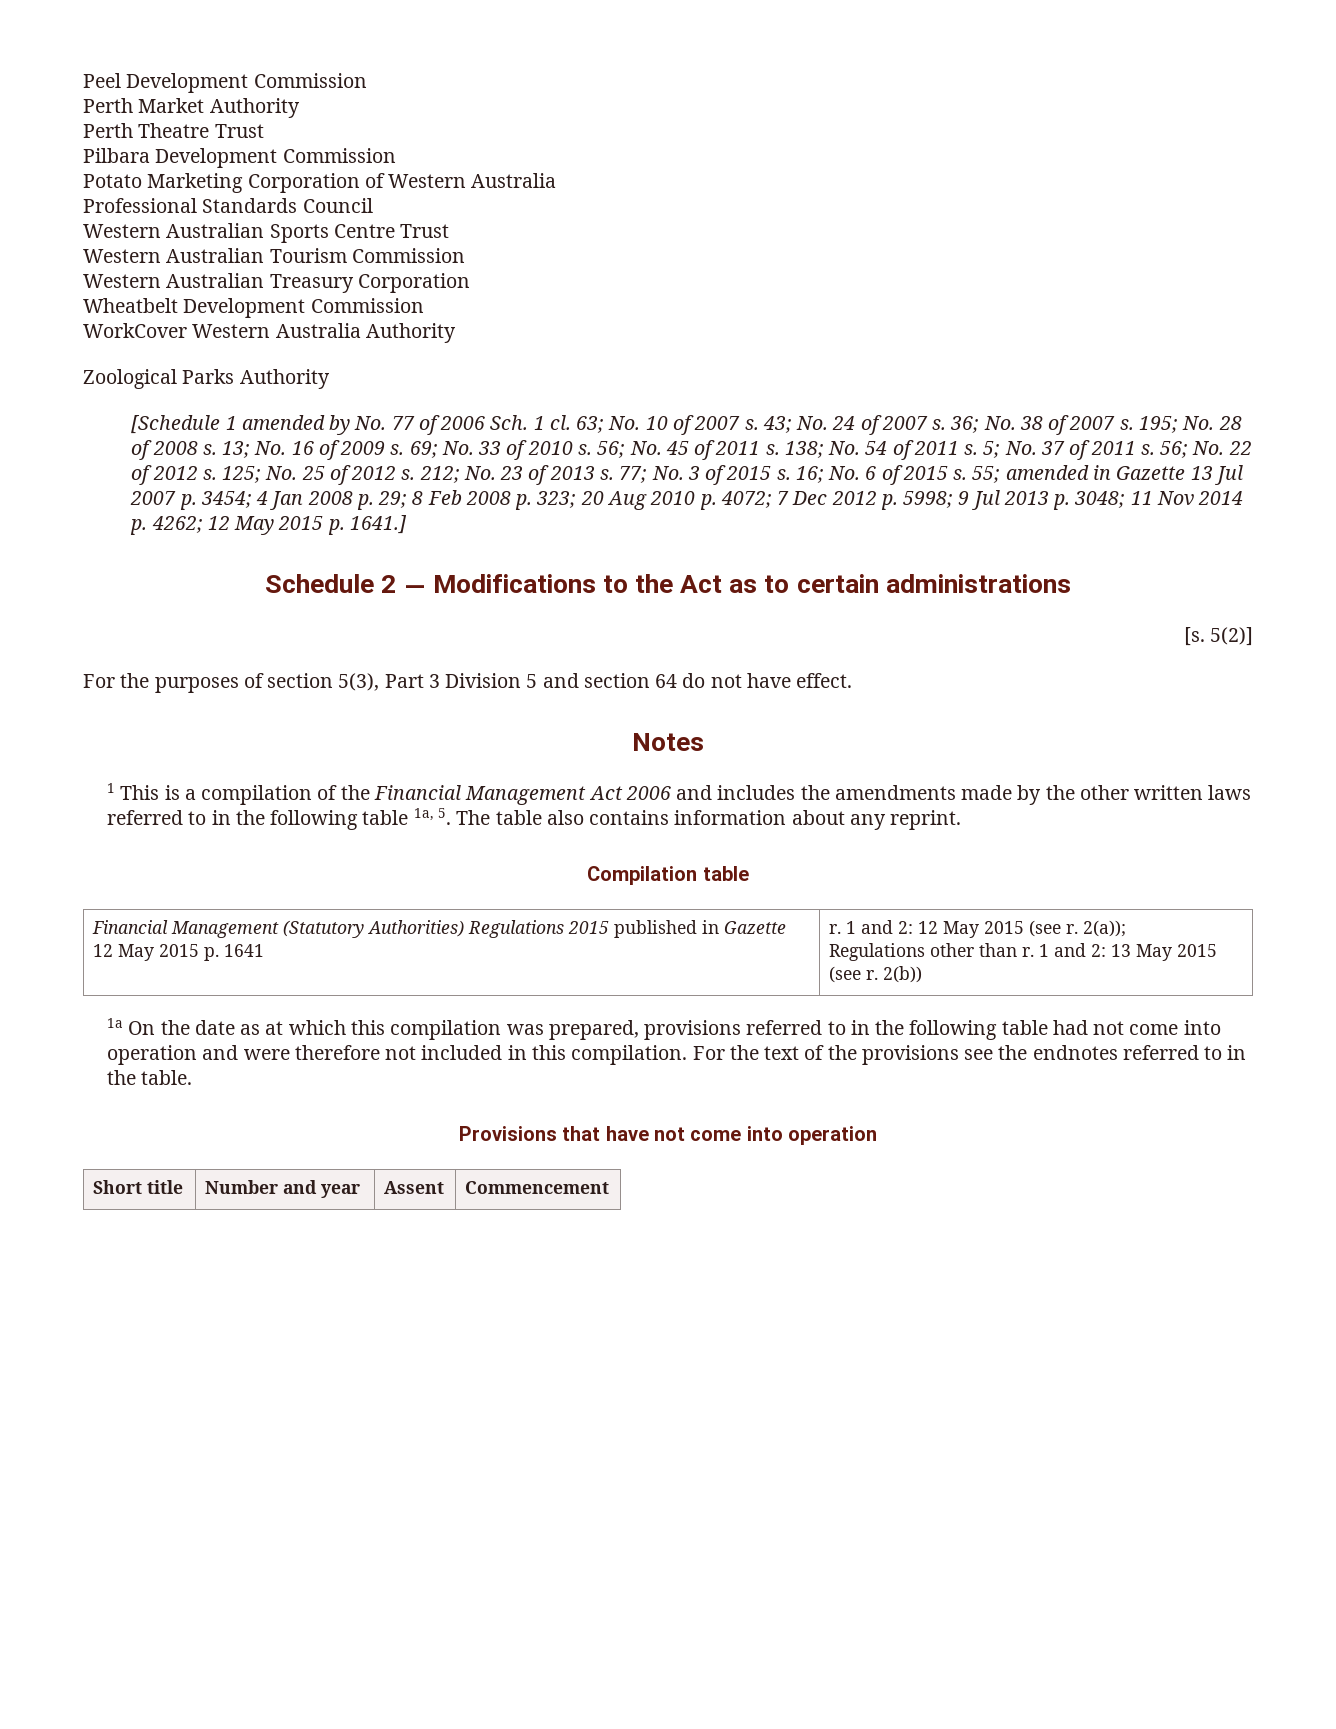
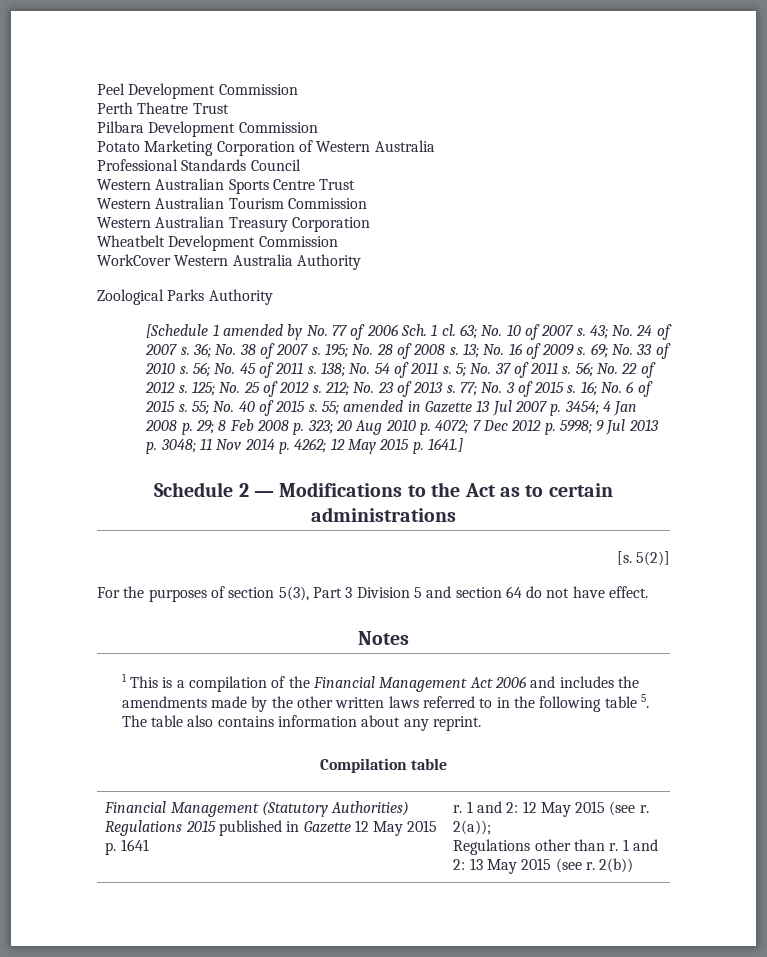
- Perth Market Authority
- 55; amended in Gazette 13 Jul 2007 p. 3454; 4 Jan 2008 p. 29; 8 Feb 2008 p. 323; 20 Aug 2010 p. 4072; 7 Dec 2012 p. 5998; 9 Jul 2013 p. 3048; 11 Nov 2014 p. 4262; 12 May 2015 p. 1641.]
+ 55; No. 40 of 2015 s. 55; amended in Gazette 13 Jul 2007 p. 3454; 4 Jan 2008 p. 29; 8 Feb 2008 p. 323; 20 Aug 2010 p. 4072; 7 Dec 2012 p. 5998; 9 Jul 2013 p. 3048; 11 Nov 2014 p. 4262; 12 May 2015 p. 1641.]
- 1 This is a compilation of the Financial Management Act 2006 and includes the amendments made by the other written laws referred to in the following table 1a, 5. The table also contains information about any reprint.
+ 1 This is a compilation of the Financial Management Act 2006 and includes the amendments made by the other written laws referred to in the following table 5. The table also contains information about any reprint.
- 1a On the date as at which this compilation was prepared, provisions referred to in the following table had not come into operation and were therefore not included in this compilation. For the text of the provisions see the endnotes referred to in the table.
- Provisions that have not come into operation
- Short title | Number and year | Assent | Commencement

